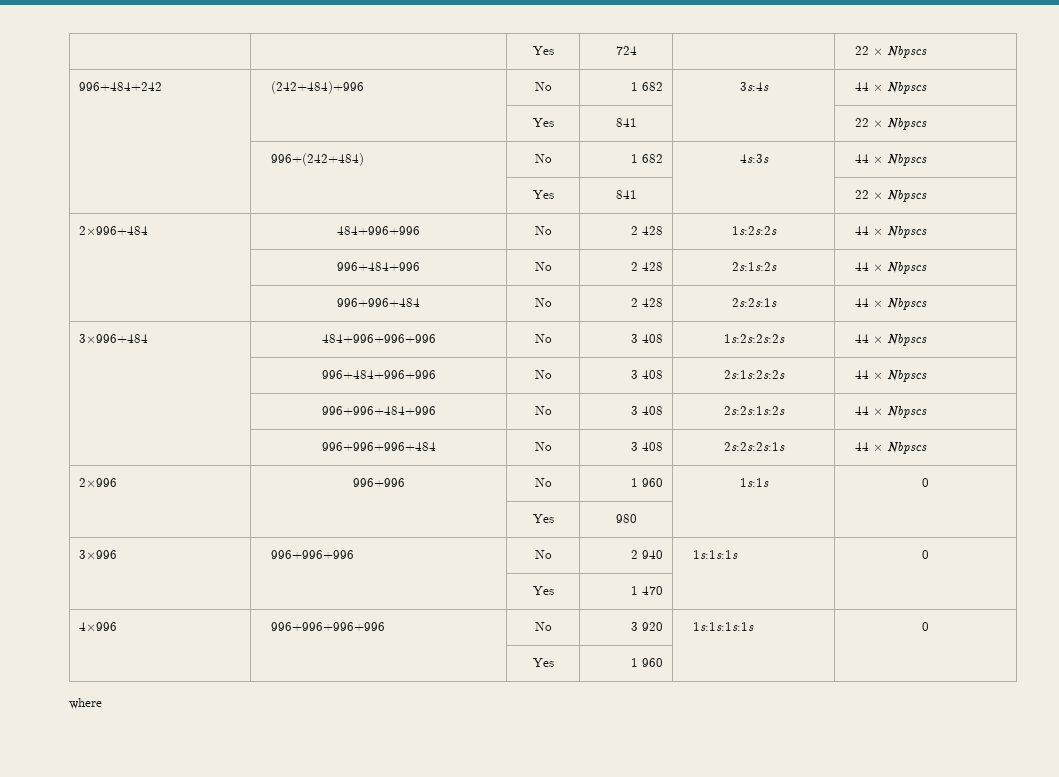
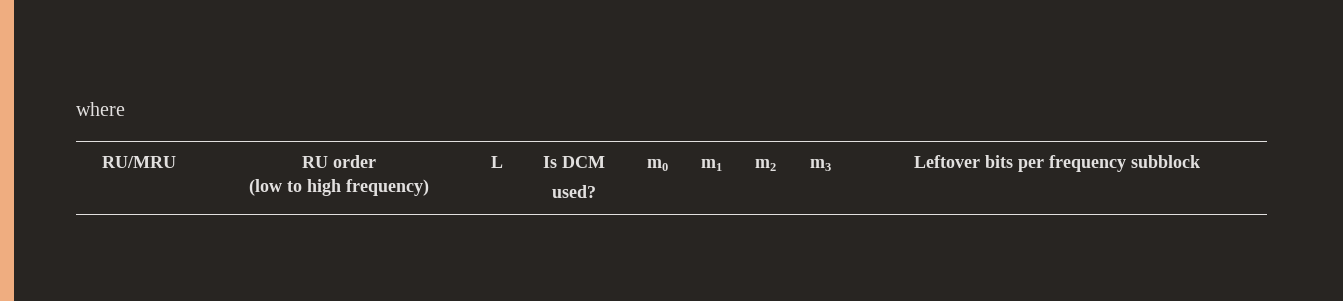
- | | Yes | 724 | | 22 × Nbpscs
- 996+484+242 | (242+484)+996 | No | 1 682 | 3s:4s | 44 × Nbpscs
- | | Yes | 841 | | 22 × Nbpscs
- | 996+(242+484) | No | 1 682 | 4s:3s | 44 × Nbpscs
- | | Yes | 841 | | 22 × Nbpscs
- 2×996+484 | 484+996+996 | No | 2 428 | 1s:2s:2s | 44 × Nbpscs
- | 996+484+996 | No | 2 428 | 2s:1s:2s | 44 × Nbpscs
- | 996+996+484 | No | 2 428 | 2s:2s:1s | 44 × Nbpscs
- 3×996+484 | 484+996+996+996 | No | 3 408 | 1s:2s:2s:2s | 44 × Nbpscs
- | 996+484+996+996 | No | 3 408 | 2s:1s:2s:2s | 44 × Nbpscs
- | 996+996+484+996 | No | 3 408 | 2s:2s:1s:2s | 44 × Nbpscs
- | 996+996+996+484 | No | 3 408 | 2s:2s:2s:1s | 44 × Nbpscs
- 2×996 | 996+996 | No | 1 960 | 1s:1s | 0
- | | Yes | 980 | |
- 3×996 | 996+996+996 | No | 2 940 | 1s:1s:1s | 0
- | | Yes | 1 470 | |
- 4×996 | 996+996+996+996 | No | 3 920 | 1s:1s:1s:1s | 0
- | | Yes | 1 960 | |
  where
+ RU/MRU | RU order
+ (low to high frequency) | L | Is DCM
+ used? | m0 | m1 | m2 | m3 | Leftover bits per frequency subblock

